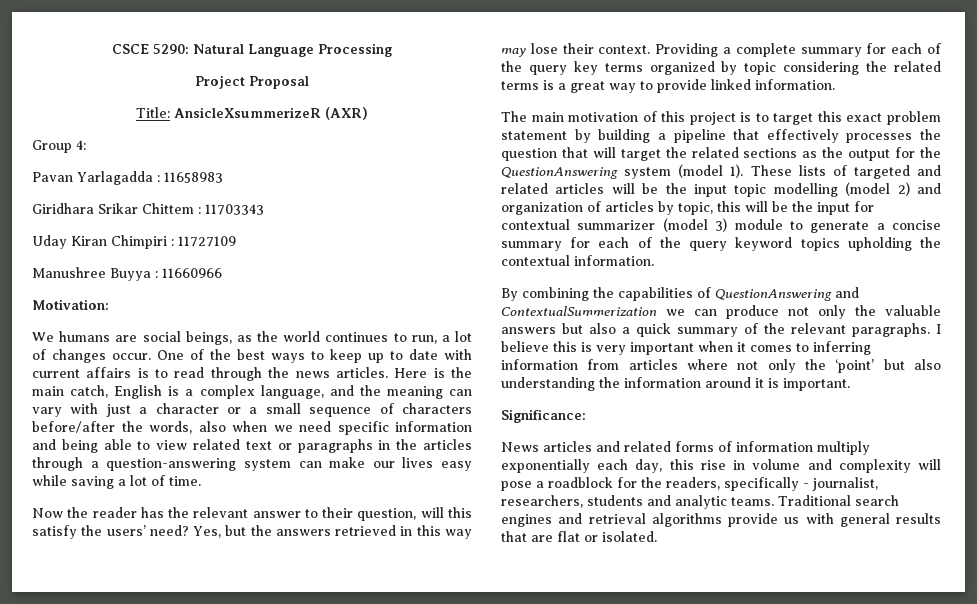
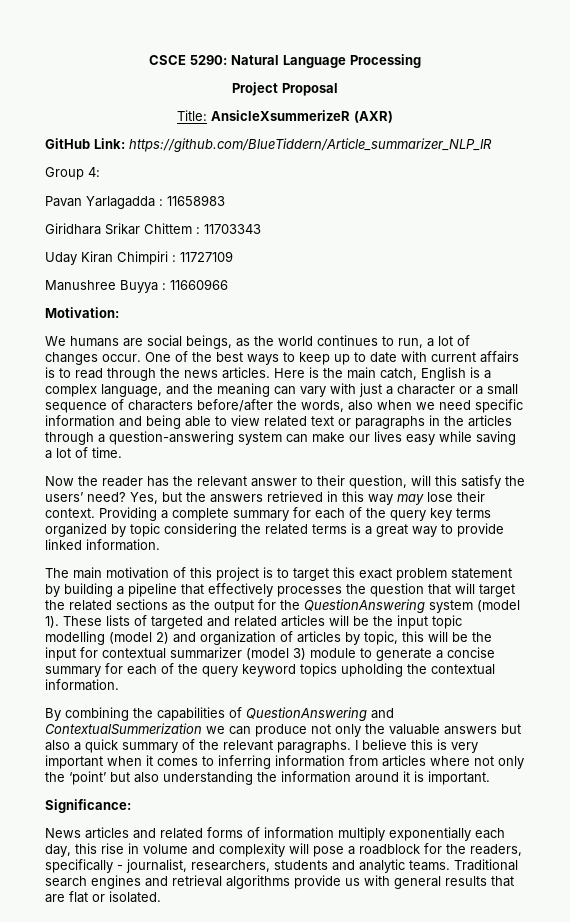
+ GitHub Link: https://github.com/BlueTiddern/Article_summarizer_NLP_IR

